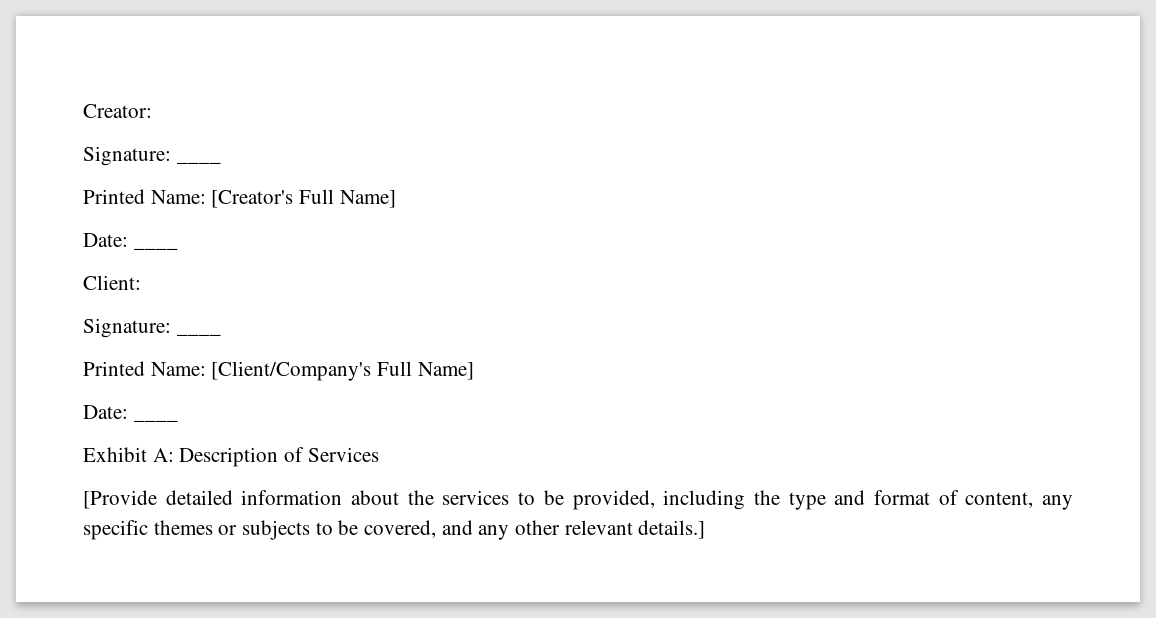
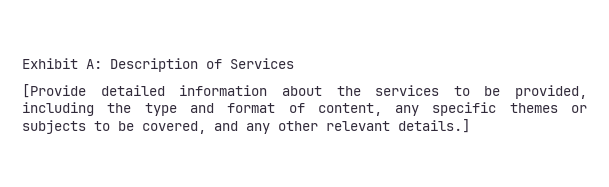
- Creator:
- Signature: ____
- Printed Name: [Creator's Full Name]
- Date: ____
- Client:
- Signature: ____
- Printed Name: [Client/Company's Full Name]
- Date: ____

